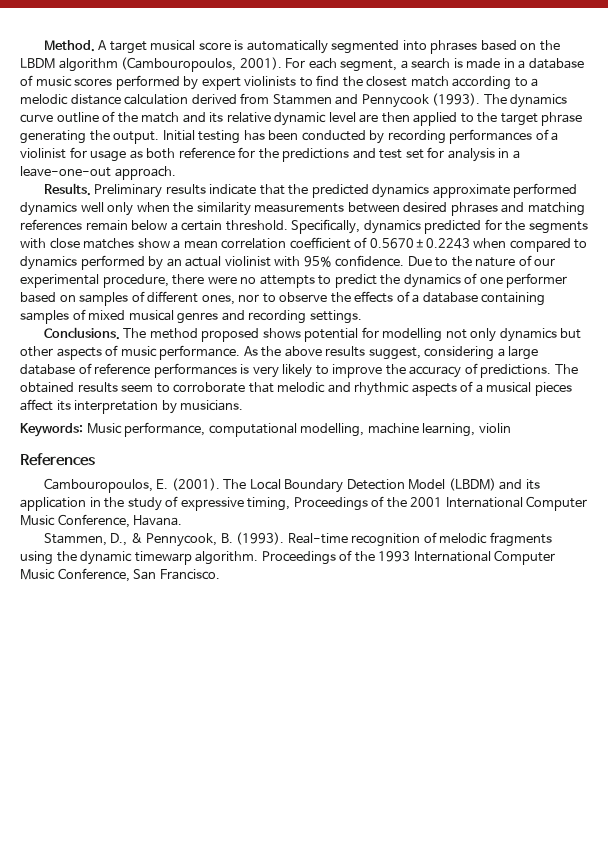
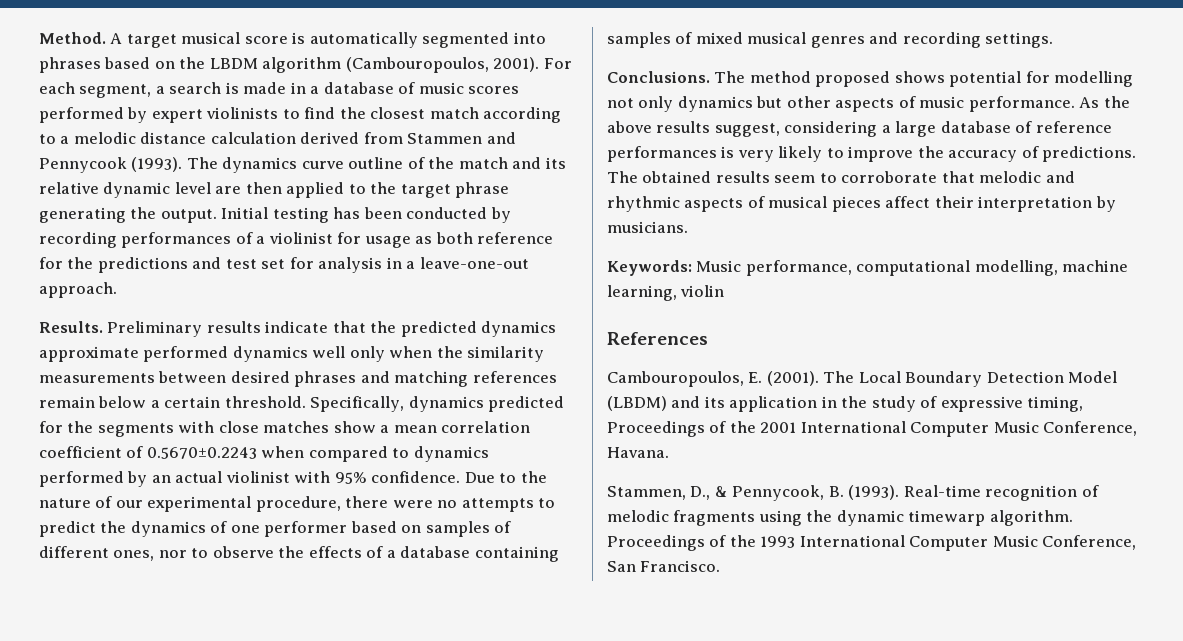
- The obtained results seem to corroborate that melodic and rhythmic aspects of a musical pieces affect its interpretation by musicians.
+ The obtained results seem to corroborate that melodic and rhythmic aspects of musical pieces affect their interpretation by musicians.

